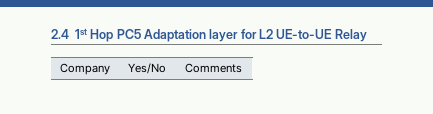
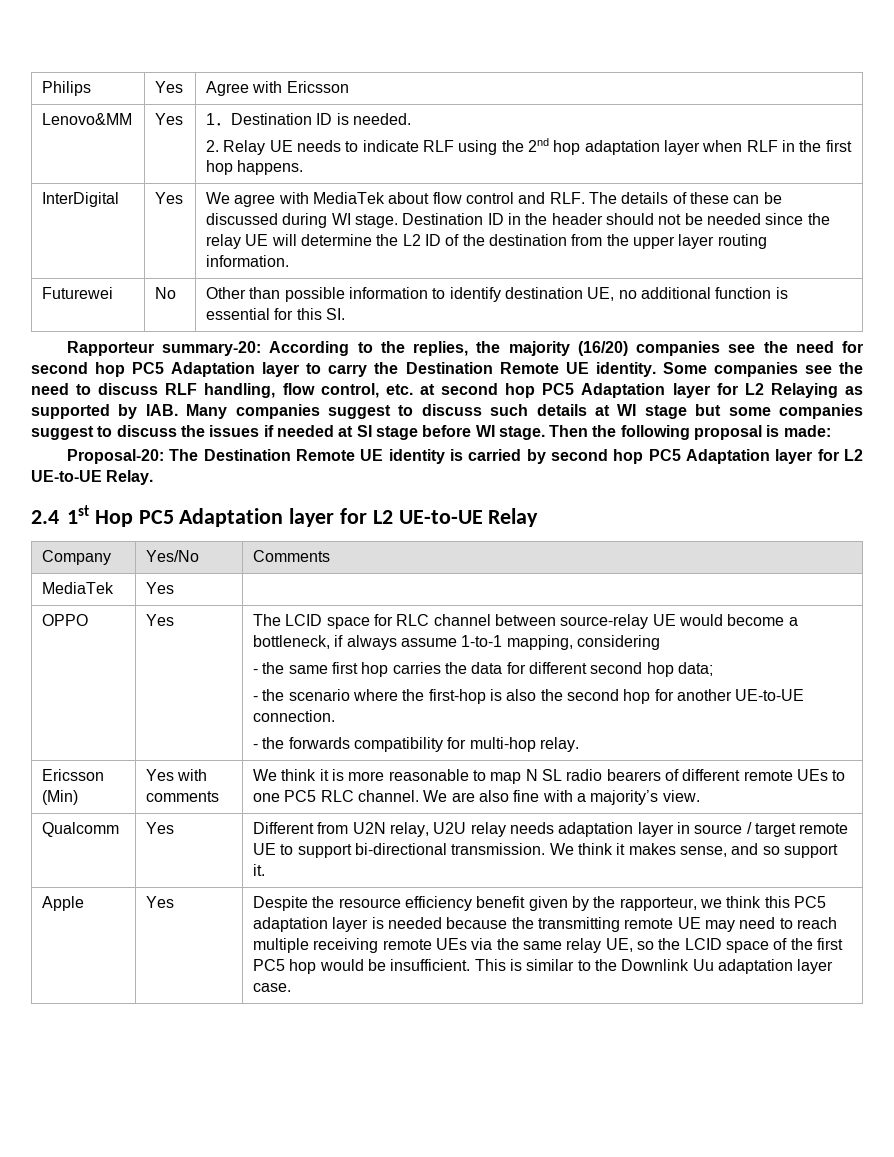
+ Philips | Yes | Agree with Ericsson
+ Lenovo&MM | Yes | 1．Destination ID is needed.
+ 2. Relay UE needs to indicate RLF using the 2nd hop adaptation layer when RLF in the first hop happens.
+ InterDigital | Yes | We agree with MediaTek about flow control and RLF. The details of these can be discussed during WI stage. Destination ID in the header should not be needed since the relay UE will determine the L2 ID of the destination from the upper layer routing information.
+ Futurewei | No | Other than possible information to identify destination UE, no additional function is essential for this SI.
+ Rapporteur summary-20: According to the replies, the majority (16/20) companies see the need for second hop PC5 Adaptation layer to carry the Destination Remote UE identity. Some companies see the need to discuss RLF handling, flow control, etc. at second hop PC5 Adaptation layer for L2 Relaying as supported by IAB. Many companies suggest to discuss such details at WI stage but some companies suggest to discuss the issues if needed at SI stage before WI stage. Then the following proposal is made:
+ Proposal-20: The Destination Remote UE identity is carried by second hop PC5 Adaptation layer for L2 UE-to-UE Relay.
+ MediaTek | Yes |
+ OPPO | Yes | The LCID space for RLC channel between source-relay UE would become a bottleneck, if always assume 1-to-1 mapping, considering
+ - the same first hop carries the data for different second hop data;
+ - the scenario where the first-hop is also the second hop for another UE-to-UE connection.
+ - the forwards compatibility for multi-hop relay.
+ Ericsson (Min) | Yes with comments | We think it is more reasonable to map N SL radio bearers of different remote UEs to one PC5 RLC channel. We are also fine with a majority’s view.
+ Qualcomm | Yes | Different from U2N relay, U2U relay needs adaptation layer in source / target remote UE to support bi-directional transmission. We think it makes sense, and so support it.
+ Apple | Yes | Despite the resource efficiency benefit given by the rapporteur, we think this PC5 adaptation layer is needed because the transmitting remote UE may need to reach multiple receiving remote UEs via the same relay UE, so the LCID space of the first PC5 hop would be insufficient. This is similar to the Downlink Uu adaptation layer case.

